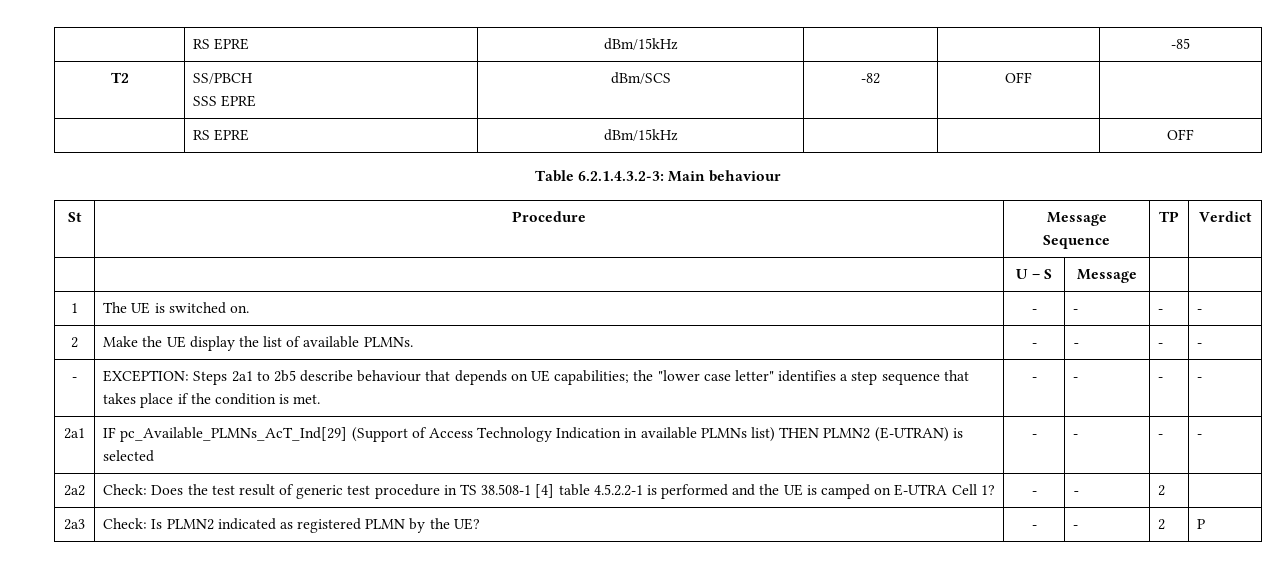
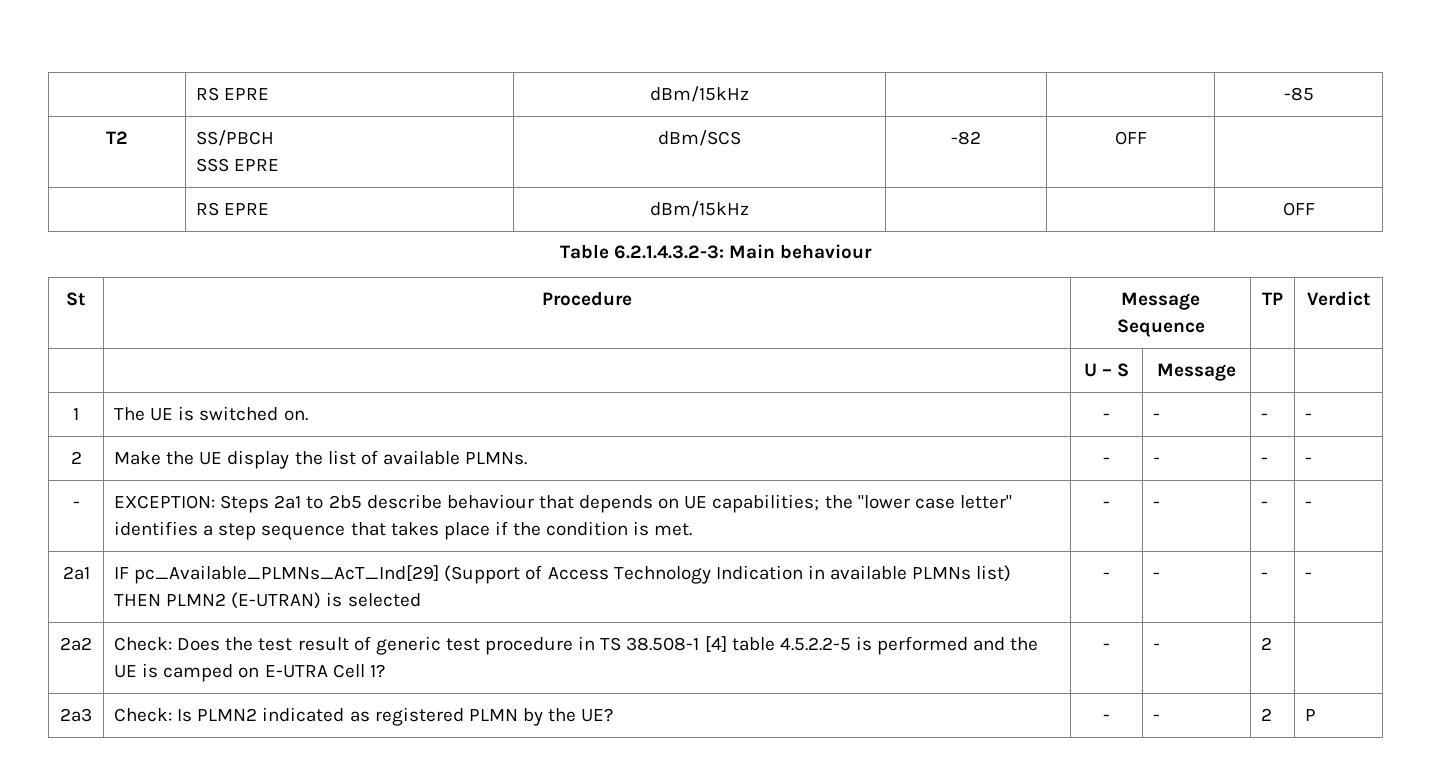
- 2a2 | Check: Does the test result of generic test procedure in TS 38.508-1 [4] table 4.5.2.2-1 is performed and the UE is camped on E-UTRA Cell 1? | - | - | 2 |
+ 2a2 | Check: Does the test result of generic test procedure in TS 38.508-1 [4] table 4.5.2.2-5 is performed and the UE is camped on E-UTRA Cell 1? | - | - | 2 |

